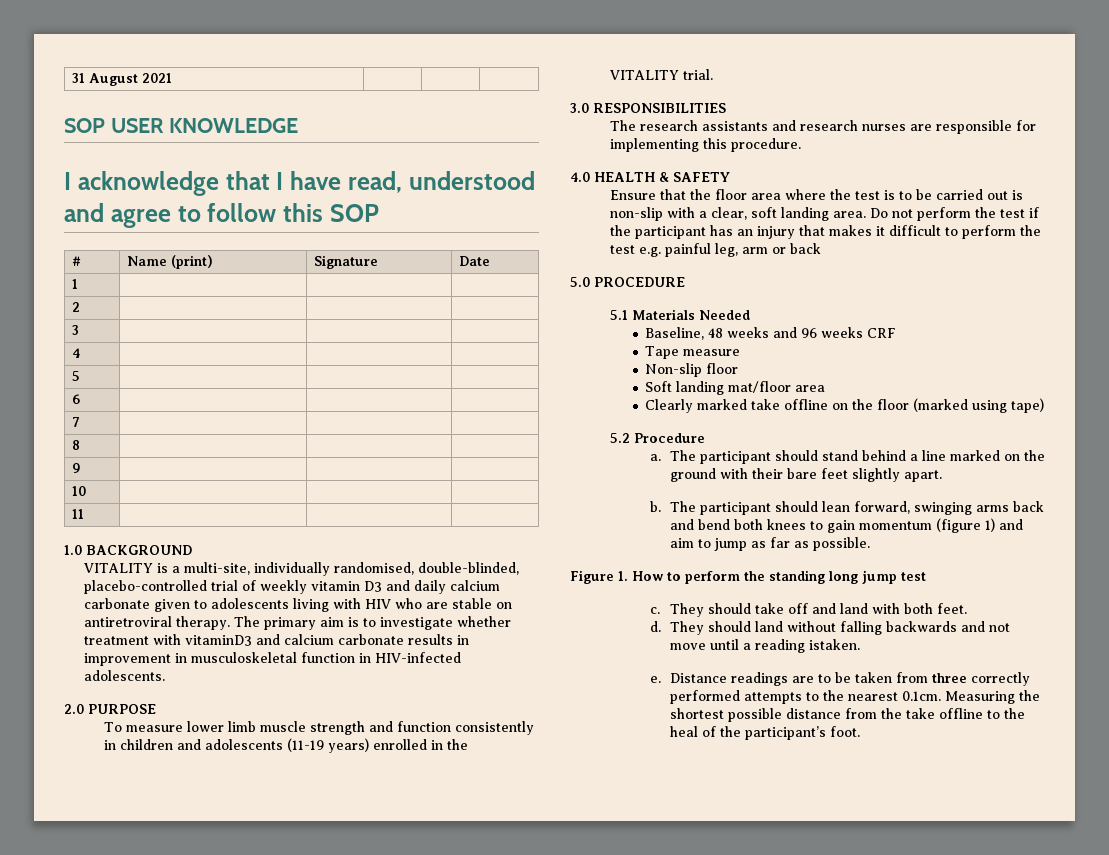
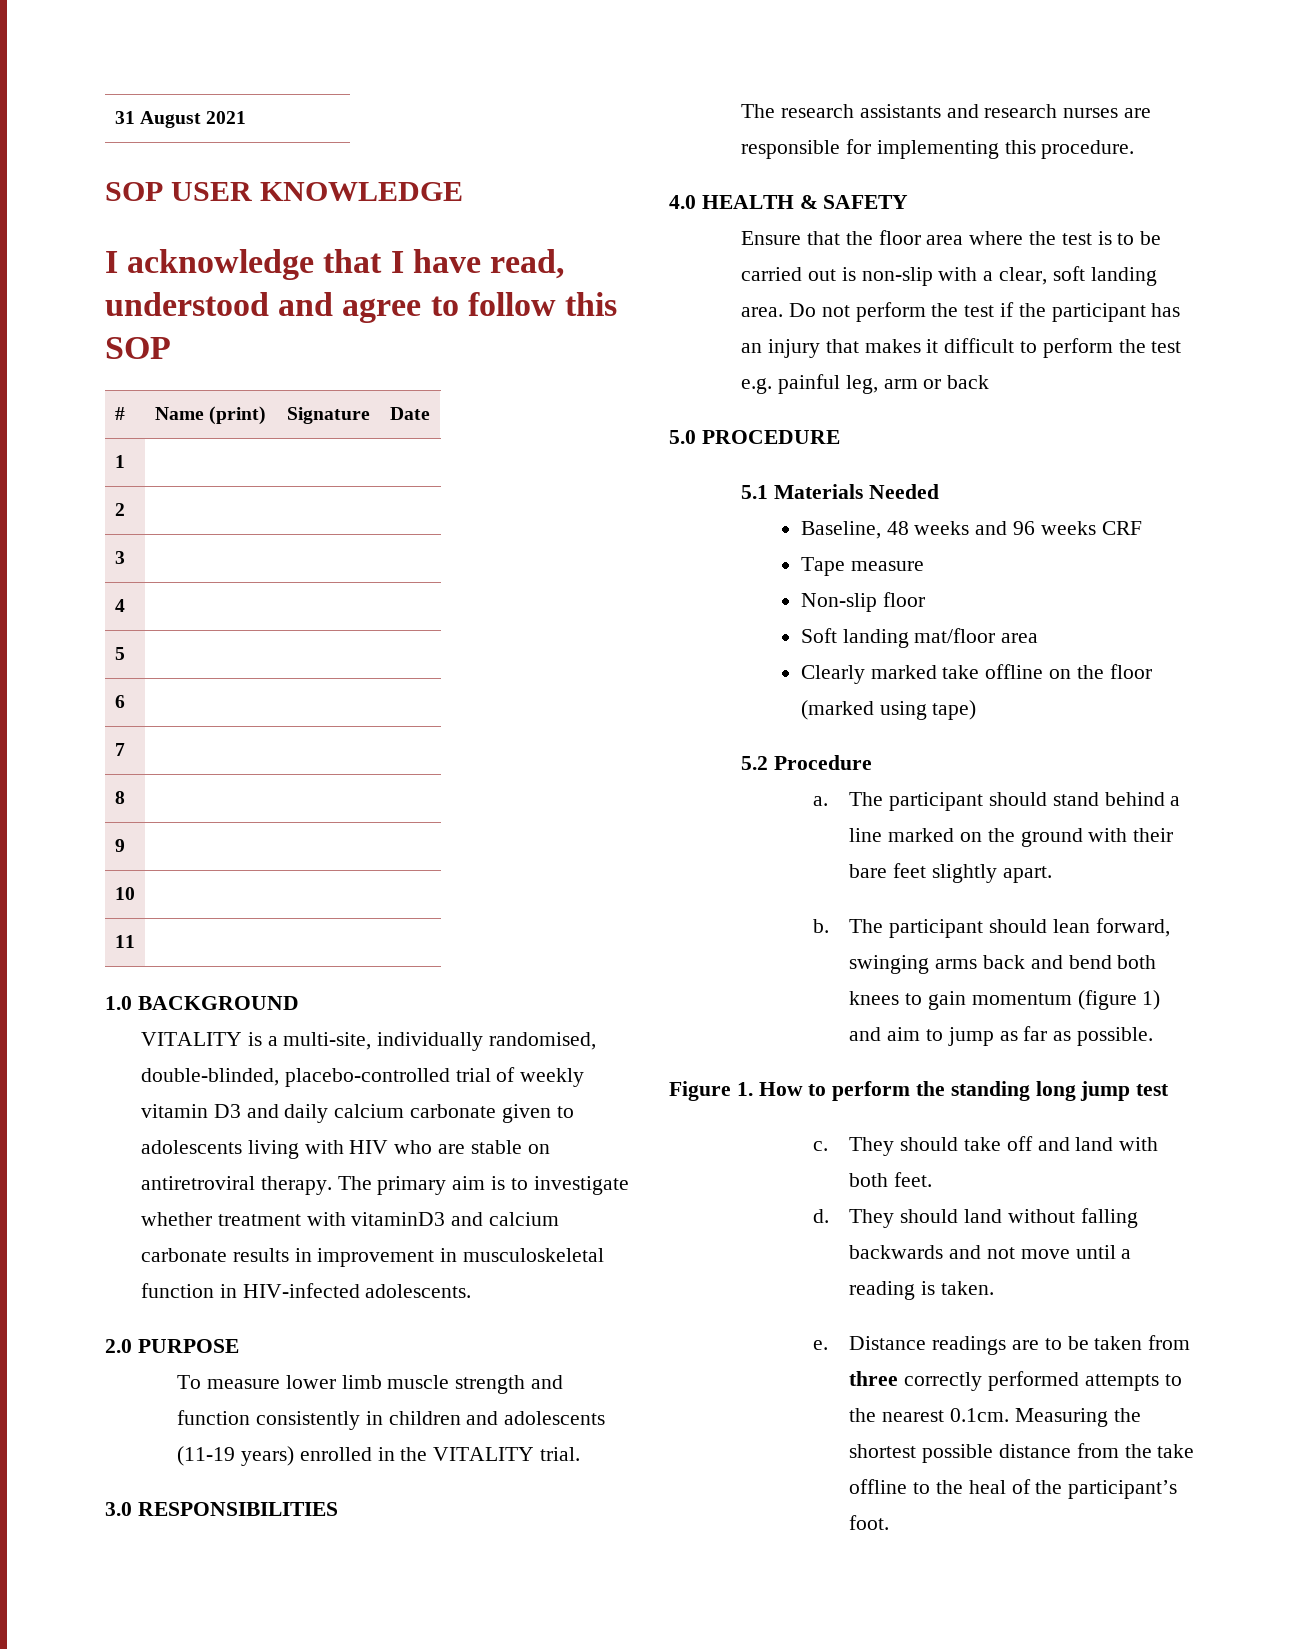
- They should land without falling backwards and not move until a reading istaken.
+ They should land without falling backwards and not move until a reading is taken.

